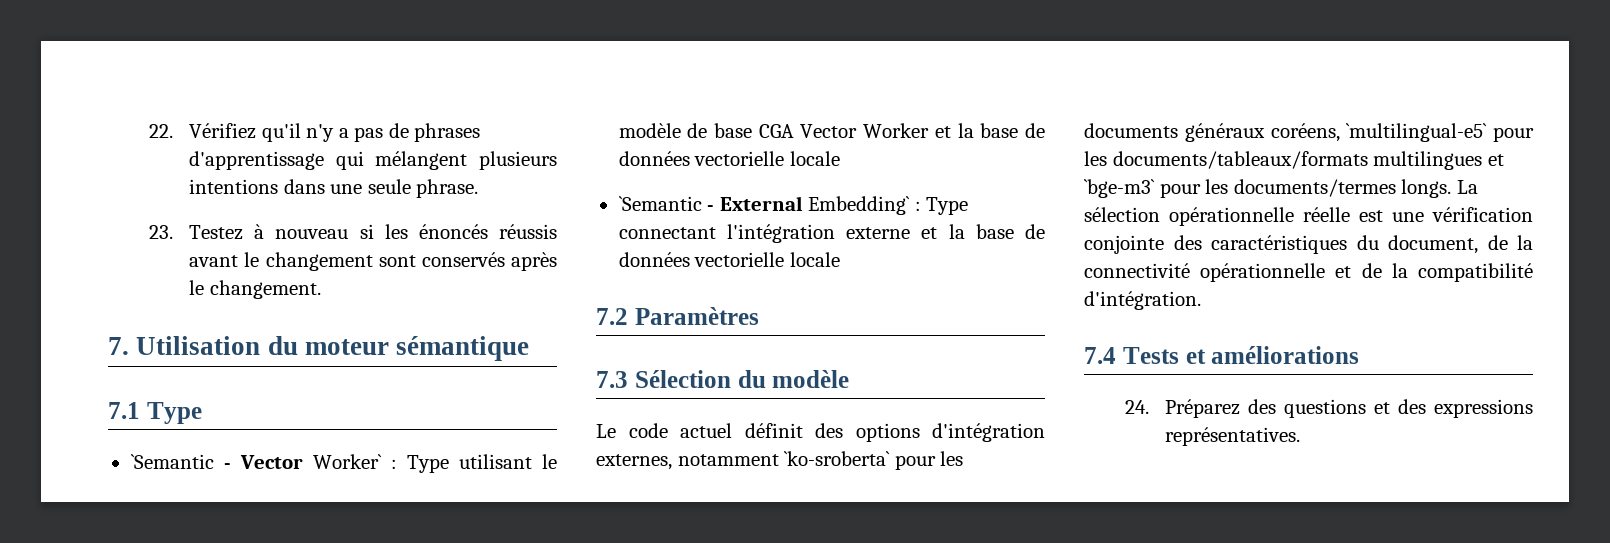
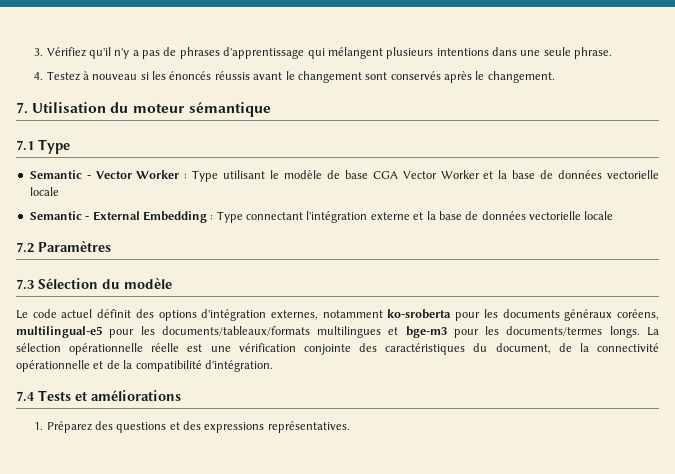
- 22. Vérifiez qu'il n'y a pas de phrases d'apprentissage qui mélangent plusieurs intentions dans une seule phrase.
+ 3. Vérifiez qu'il n'y a pas de phrases d'apprentissage qui mélangent plusieurs intentions dans une seule phrase.
- 23. Testez à nouveau si les énoncés réussis avant le changement sont conservés après le changement.
+ 4. Testez à nouveau si les énoncés réussis avant le changement sont conservés après le changement.
- `Semantic - Vector Worker` : Type utilisant le modèle de base CGA Vector Worker et la base de données vectorielle locale
+ Semantic - Vector Worker : Type utilisant le modèle de base CGA Vector Worker et la base de données vectorielle locale
- `Semantic - External Embedding` : Type connectant l'intégration externe et la base de données vectorielle locale
+ Semantic - External Embedding : Type connectant l'intégration externe et la base de données vectorielle locale
- Le code actuel définit des options d'intégration externes, notamment `ko-sroberta` pour les documents généraux coréens, `multilingual-e5` pour les documents/tableaux/formats multilingues et `bge-m3` pour les documents/termes longs.
+ Le code actuel définit des options d'intégration externes, notamment ko-sroberta pour les documents généraux coréens, multilingual-e5 pour les documents/tableaux/formats multilingues et bge-m3 pour les documents/termes longs.
- 24. Préparez des questions et des expressions représentatives.
+ 1. Préparez des questions et des expressions représentatives.

